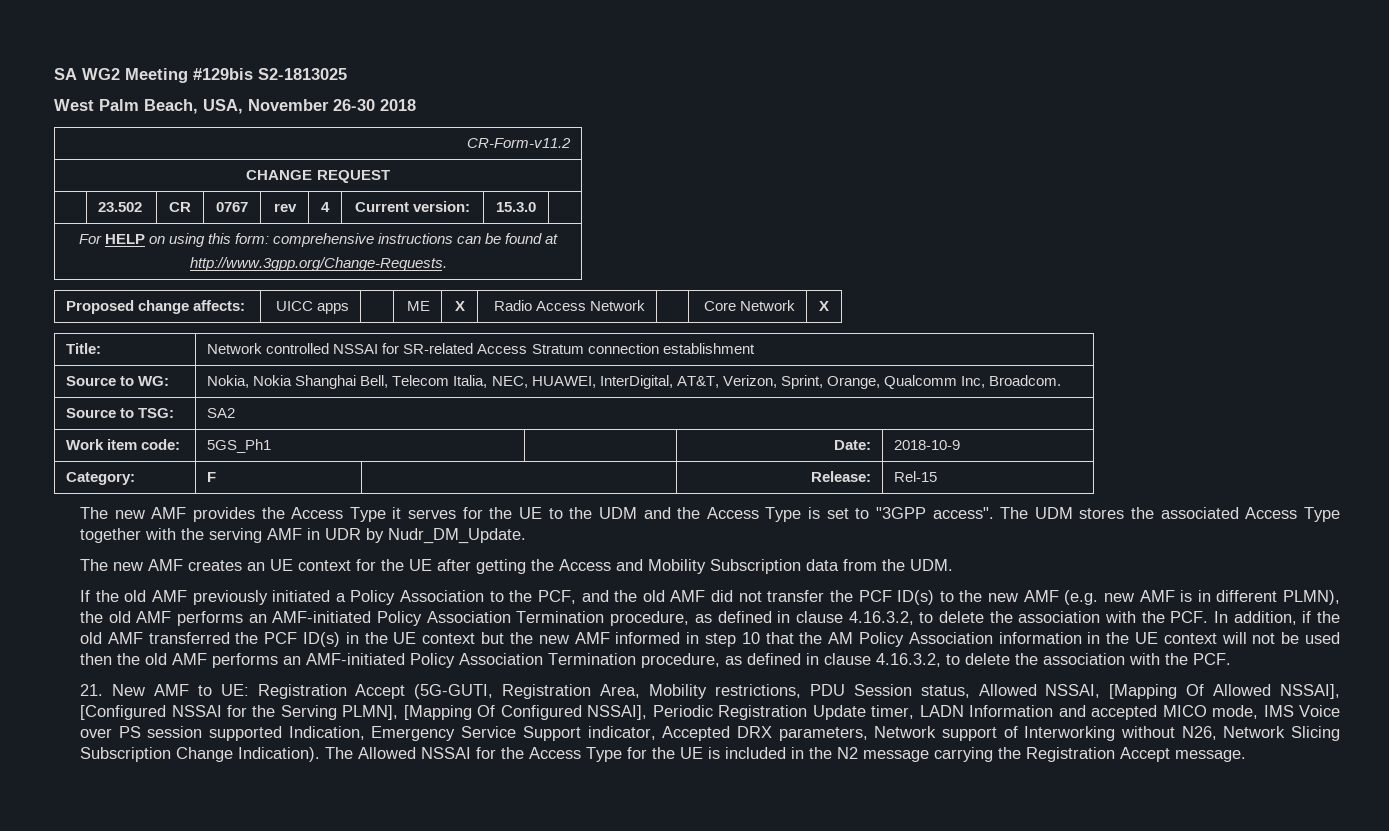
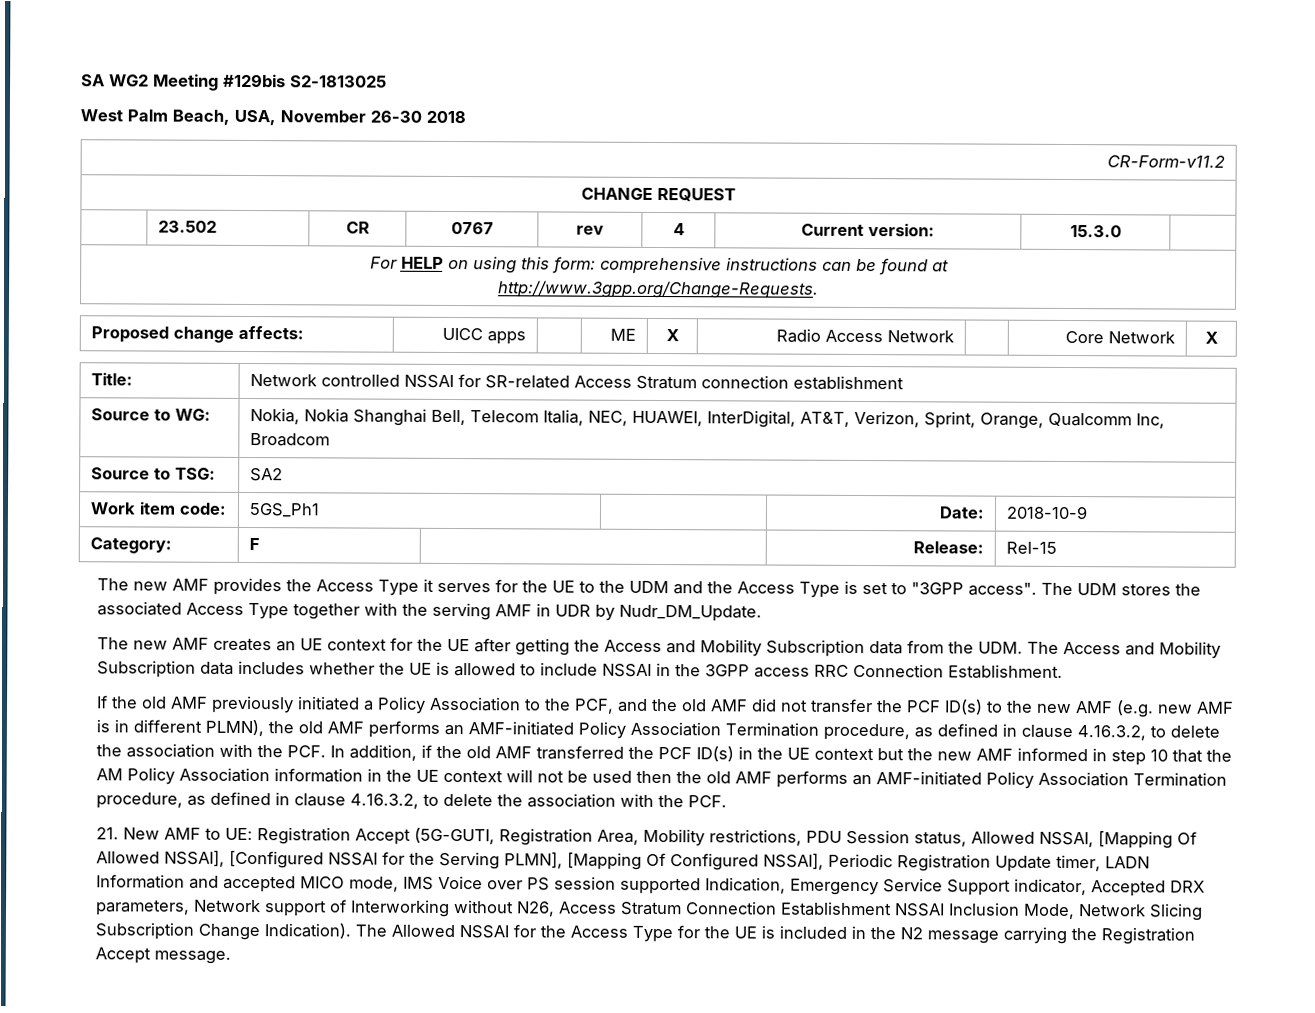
- Source to WG: | Nokia, Nokia Shanghai Bell, Telecom Italia, NEC, HUAWEI, InterDigital, AT&T, Verizon, Sprint, Orange, Qualcomm Inc, Broadcom.
+ Source to WG: | Nokia, Nokia Shanghai Bell, Telecom Italia, NEC, HUAWEI, InterDigital, AT&T, Verizon, Sprint, Orange, Qualcomm Inc, Broadcom
- The new AMF creates an UE context for the UE after getting the Access and Mobility Subscription data from the UDM.
+ The new AMF creates an UE context for the UE after getting the Access and Mobility Subscription data from the UDM. The Access and Mobility Subscription data includes whether the UE is allowed to include NSSAI in the 3GPP access RRC Connection Establishment.
- Registration Accept (5G-GUTI, Registration Area, Mobility restrictions, PDU Session status, Allowed NSSAI, [Mapping Of Allowed NSSAI], [Configured NSSAI for the Serving PLMN], [Mapping Of Configured NSSAI], Periodic Registration Update timer, LADN Information and accepted MICO mode, IMS Voice over PS session supported Indication, Emergency Service Support indicator, Accepted DRX parameters, Network support of Interworking without N26, Network Slicing Subscription Change Indication).
+ Registration Accept (5G-GUTI, Registration Area, Mobility restrictions, PDU Session status, Allowed NSSAI, [Mapping Of Allowed NSSAI], [Configured NSSAI for the Serving PLMN], [Mapping Of Configured NSSAI], Periodic Registration Update timer, LADN Information and accepted MICO mode, IMS Voice over PS session supported Indication, Emergency Service Support indicator, Accepted DRX parameters, Network support of Interworking without N26, Access Stratum Connection Establishment NSSAI Inclusion Mode, Network Slicing Subscription Change Indication).

